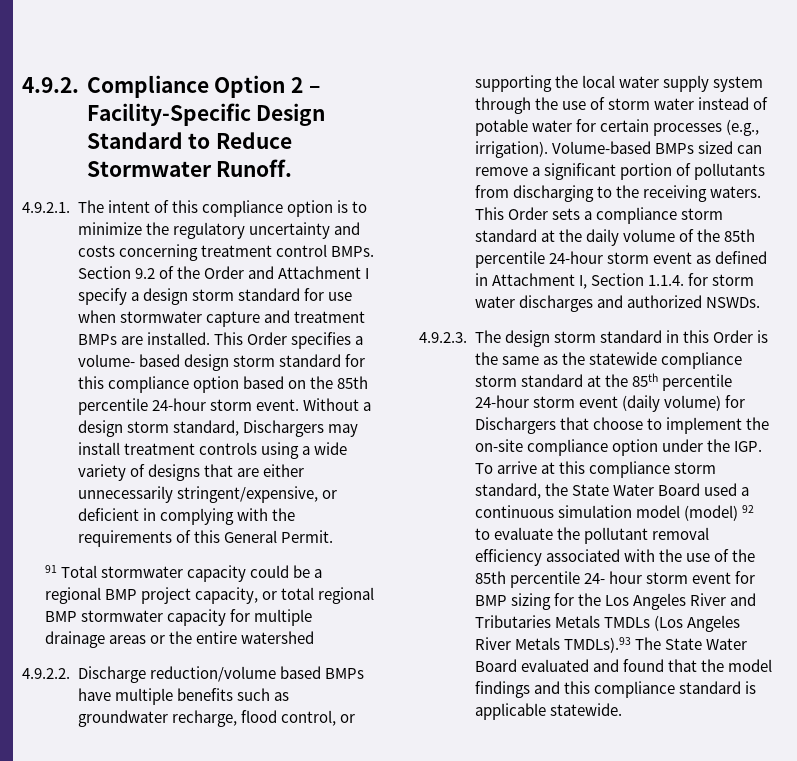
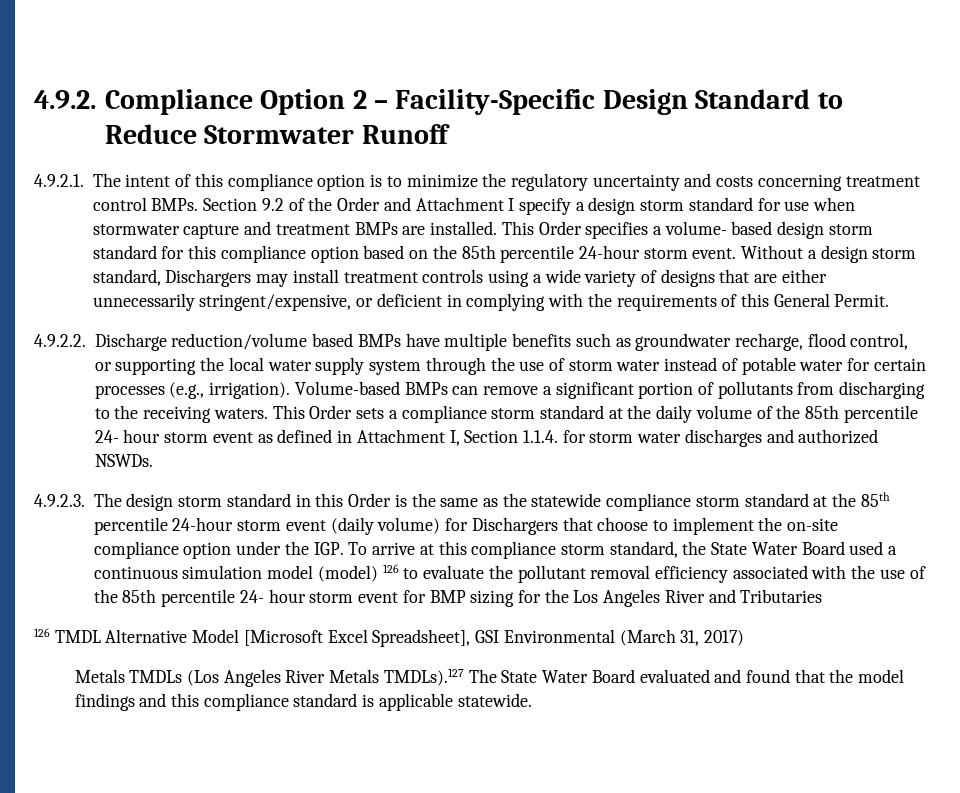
- 4.9.2. Compliance Option 2 – Facility-Specific Design Standard to Reduce Stormwater Runoff.
+ 4.9.2. Compliance Option 2 – Facility-Specific Design Standard to Reduce Stormwater Runoff
- 91 Total stormwater capacity could be a regional BMP project capacity, or total regional BMP stormwater capacity for multiple drainage areas or the entire watershed
- Volume-based BMPs sized can remove a significant portion of pollutants from discharging to the receiving waters.
+ Volume-based BMPs can remove a significant portion of pollutants from discharging to the receiving waters.
- This Order sets a compliance storm standard at the daily volume of the 85th percentile 24-hour storm event as defined in Attachment I, Section 1.1.4. for storm water discharges and authorized NSWDs.
+ This Order sets a compliance storm standard at the daily volume of the 85th percentile 24- hour storm event as defined in Attachment I, Section 1.1.4. for storm water discharges and authorized NSWDs.
- 4.9.2.3. The design storm standard in this Order is the same as the statewide compliance storm standard at the 85th percentile 24-hour storm event (daily volume) for Dischargers that choose to implement the on-site compliance option under the IGP. To arrive at this compliance storm standard, the State Water Board used a continuous simulation model (model) 92 to evaluate the pollutant removal efficiency associated with the use of the 85th percentile 24- hour storm event for BMP sizing for the Los Angeles River and Tributaries Metals TMDLs (Los Angeles River Metals TMDLs).93 The State Water Board evaluated and found that the model findings and this compliance standard is applicable statewide.
+ 4.9.2.3. The design storm standard in this Order is the same as the statewide compliance storm standard at the 85th percentile 24-hour storm event (daily volume) for Dischargers that choose to implement the on-site compliance option under the IGP. To arrive at this compliance storm standard, the State Water Board used a continuous simulation model (model) 126 to evaluate the pollutant removal efficiency associated with the use of the 85th percentile 24- hour storm event for BMP sizing for the Los Angeles River and Tributaries
+ 126 TMDL Alternative Model [Microsoft Excel Spreadsheet], GSI Environmental (March 31, 2017)
+ Metals TMDLs (Los Angeles River Metals TMDLs).127 The State Water Board evaluated and found that the model findings and this compliance standard is applicable statewide.

